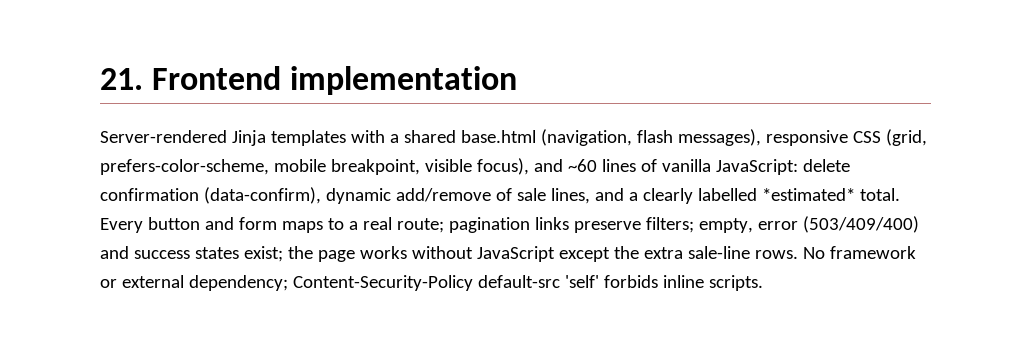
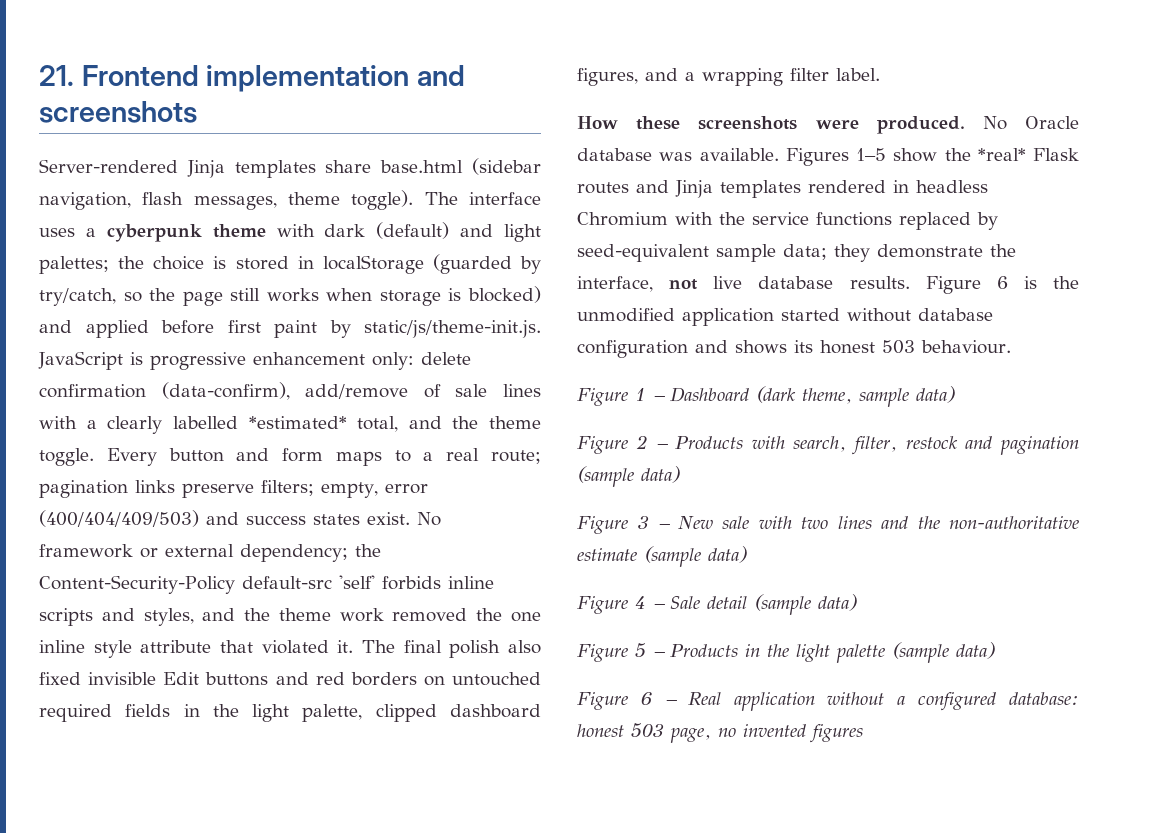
- 21. Frontend implementation
+ 21. Frontend implementation and screenshots
- Server-rendered Jinja templates with a shared base.html (navigation, flash messages), responsive CSS (grid, prefers-color-scheme, mobile breakpoint, visible focus), and ~60 lines of vanilla JavaScript: delete confirmation (data-confirm), dynamic add/remove of sale lines, and a clearly labelled *estimated* total.
+ Server-rendered Jinja templates share base.html (sidebar navigation, flash messages, theme toggle). The interface uses a cyberpunk theme with dark (default) and light palettes; the choice is stored in localStorage (guarded by try/catch, so the page still works when storage is blocked) and applied before first paint by static/js/theme-init.js. JavaScript is progressive enhancement only: delete confirmation (data-confirm), add/remove of sale lines with a clearly labelled *estimated* total, and the theme toggle.
- Every button and form maps to a real route; pagination links preserve filters; empty, error (503/409/400) and success states exist; the page works without JavaScript except the extra sale-line rows.
+ Every button and form maps to a real route; pagination links preserve filters; empty, error (400/404/409/503) and success states exist.
- No framework or external dependency; Content-Security-Policy default-src 'self' forbids inline scripts.
+ No framework or external dependency; the Content-Security-Policy default-src 'self' forbids inline scripts and styles, and the theme work removed the one inline style attribute that violated it. The final polish also fixed invisible Edit buttons and red borders on untouched required fields in the light palette, clipped dashboard figures, and a wrapping filter label.
+ How these screenshots were produced. No Oracle database was available. Figures 1–5 show the *real* Flask routes and Jinja templates rendered in headless Chromium with the service functions replaced by seed-equivalent sample data; they demonstrate the interface, not live database results. Figure 6 is the unmodified application started without database configuration and shows its honest 503 behaviour.
+ Figure 1 – Dashboard (dark theme, sample data)
+ Figure 2 – Products with search, filter, restock and pagination (sample data)
+ Figure 3 – New sale with two lines and the non-authoritative estimate (sample data)
+ Figure 4 – Sale detail (sample data)
+ Figure 5 – Products in the light palette (sample data)
+ Figure 6 – Real application without a configured database: honest 503 page, no invented figures

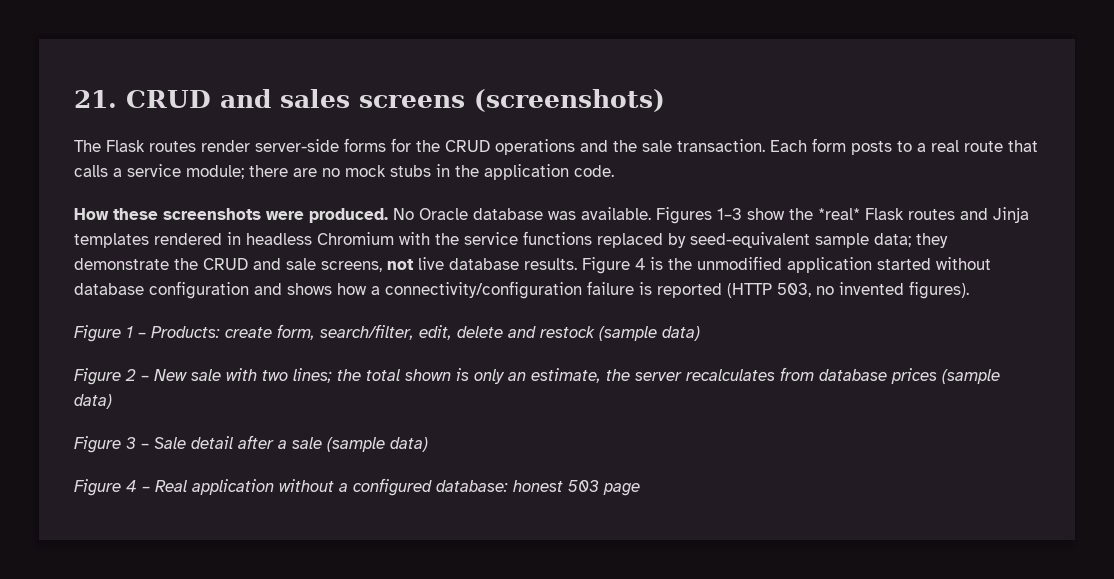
- 21. Frontend implementation and screenshots
- Server-rendered Jinja templates share base.html (sidebar navigation, flash messages, theme toggle). The interface uses a cyberpunk theme with dark (default) and light palettes; the choice is stored in localStorage (guarded by try/catch, so the page still works when storage is blocked) and applied before first paint by static/js/theme-init.js. JavaScript is progressive enhancement only: delete confirmation (data-confirm), add/remove of sale lines with a clearly labelled *estimated* total, and the theme toggle. Every button and form maps to a real route; pagination links preserve filters; empty, error (400/404/409/503) and success states exist. No framework or external dependency; the Content-Security-Policy default-src 'self' forbids inline scripts and styles, and the theme work removed the one inline style attribute that violated it. The final polish also fixed invisible Edit buttons and red borders on untouched required fields in the light palette, clipped dashboard figures, and a wrapping filter label.
+ 21. CRUD and sales screens (screenshots)
+ The Flask routes render server-side forms for the CRUD operations and the sale transaction. Each form posts to a real route that calls a service module; there are no mock stubs in the application code.
- Figures 1–5 show the *real* Flask routes and Jinja templates rendered in headless Chromium with the service functions replaced by seed-equivalent sample data; they demonstrate the interface, not live database results.
+ Figures 1–3 show the *real* Flask routes and Jinja templates rendered in headless Chromium with the service functions replaced by seed-equivalent sample data; they demonstrate the CRUD and sale screens, not live database results.
- Figure 6 is the unmodified application started without database configuration and shows its honest 503 behaviour.
- Figure 1 – Dashboard (dark theme, sample data)
- Figure 2 – Products with search, filter, restock and pagination (sample data)
+ Figure 4 is the unmodified application started without database configuration and shows how a connectivity/configuration failure is reported (HTTP 503, no invented figures).
+ Figure 1 – Products: create form, search/filter, edit, delete and restock (sample data)
+ Figure 2 – New sale with two lines; the total shown is only an estimate, the server recalculates from database prices (sample data)
- Figure 3 – New sale with two lines and the non-authoritative estimate (sample data)
+ Figure 3 – Sale detail after a sale (sample data)
- Figure 4 – Sale detail (sample data)
- Figure 5 – Products in the light palette (sample data)
- Figure 6 – Real application without a configured database: honest 503 page, no invented figures
+ Figure 4 – Real application without a configured database: honest 503 page

